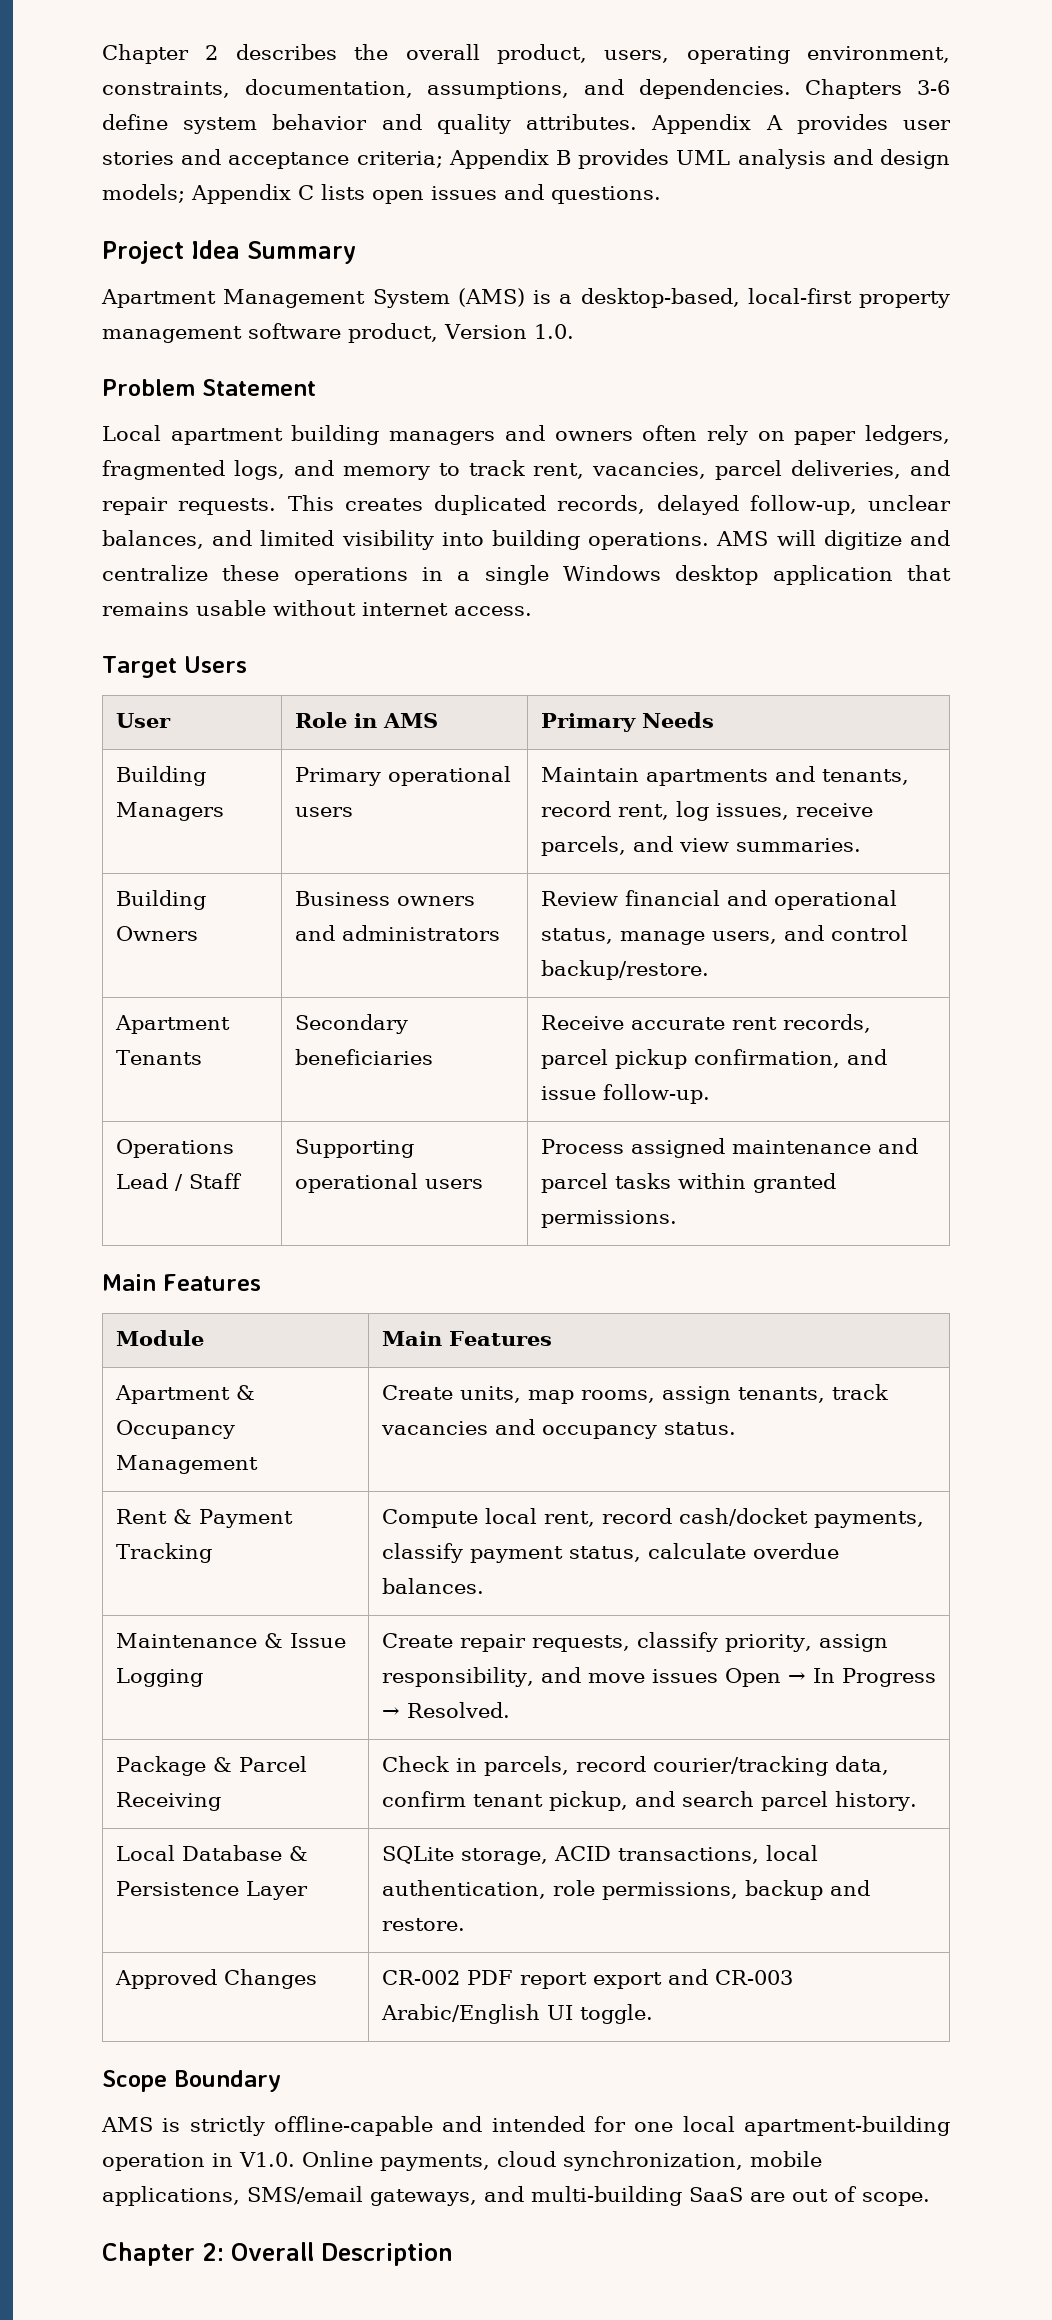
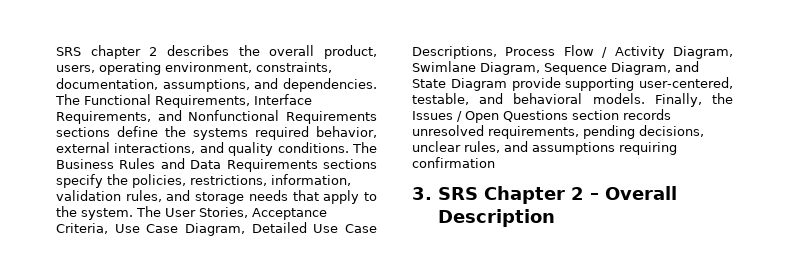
- Chapter 2 describes the overall product, users, operating environment, constraints, documentation, assumptions, and dependencies.
+ SRS chapter 2 describes the overall product, users, operating environment, constraints, documentation, assumptions, and dependencies.
- Chapters 3-6 define system behavior and quality attributes. Appendix A provides user stories and acceptance criteria; Appendix B provides UML analysis and design models; Appendix C lists open issues and questions.
- Project Idea Summary
- Apartment Management System (AMS) is a desktop-based, local-first property management software product, Version 1.0.
- Problem Statement
- Local apartment building managers and owners often rely on paper ledgers, fragmented logs, and memory to track rent, vacancies, parcel deliveries, and repair requests. This creates duplicated records, delayed follow-up, unclear balances, and limited visibility into building operations. AMS will digitize and centralize these operations in a single Windows desktop application that remains usable without internet access.
- Target Users
- User | Role in AMS | Primary Needs
- Building Managers | Primary operational users | Maintain apartments and tenants, record rent, log issues, receive parcels, and view summaries.
- Building Owners | Business owners and administrators | Review financial and operational status, manage users, and control backup/restore.
- Apartment Tenants | Secondary beneficiaries | Receive accurate rent records, parcel pickup confirmation, and issue follow-up.
- Operations Lead / Staff | Supporting operational users | Process assigned maintenance and parcel tasks within granted permissions.
- Main Features
- Module | Main Features
- Apartment & Occupancy Management | Create units, map rooms, assign tenants, track vacancies and occupancy status.
- Rent & Payment Tracking | Compute local rent, record cash/docket payments, classify payment status, calculate overdue balances.
- Maintenance & Issue Logging | Create repair requests, classify priority, assign responsibility, and move issues Open → In Progress → Resolved.
- Package & Parcel Receiving | Check in parcels, record courier/tracking data, confirm tenant pickup, and search parcel history.
- Local Database & Persistence Layer | SQLite storage, ACID transactions, local authentication, role permissions, backup and restore.
- Approved Changes | CR-002 PDF report export and CR-003 Arabic/English UI toggle.
- Scope Boundary
- AMS is strictly offline-capable and intended for one local apartment-building operation in V1.0. Online payments, cloud synchronization, mobile applications, SMS/email gateways, and multi-building SaaS are out of scope.
- Chapter 2: Overall Description
+ The Functional Requirements, Interface Requirements, and Nonfunctional Requirements sections define the systems required behavior, external interactions, and quality conditions. The Business Rules and Data Requirements sections specify the policies, restrictions, information, validation rules, and storage needs that apply to the system. The User Stories, Acceptance Criteria, Use Case Diagram, Detailed Use Case Descriptions, Process Flow / Activity Diagram, Swimlane Diagram, Sequence Diagram, and State Diagram provide supporting user-centered, testable, and behavioral models. Finally, the Issues / Open Questions section records unresolved requirements, pending decisions, unclear rules, and assumptions requiring confirmation
+ 3. SRS Chapter 2 – Overall Description

